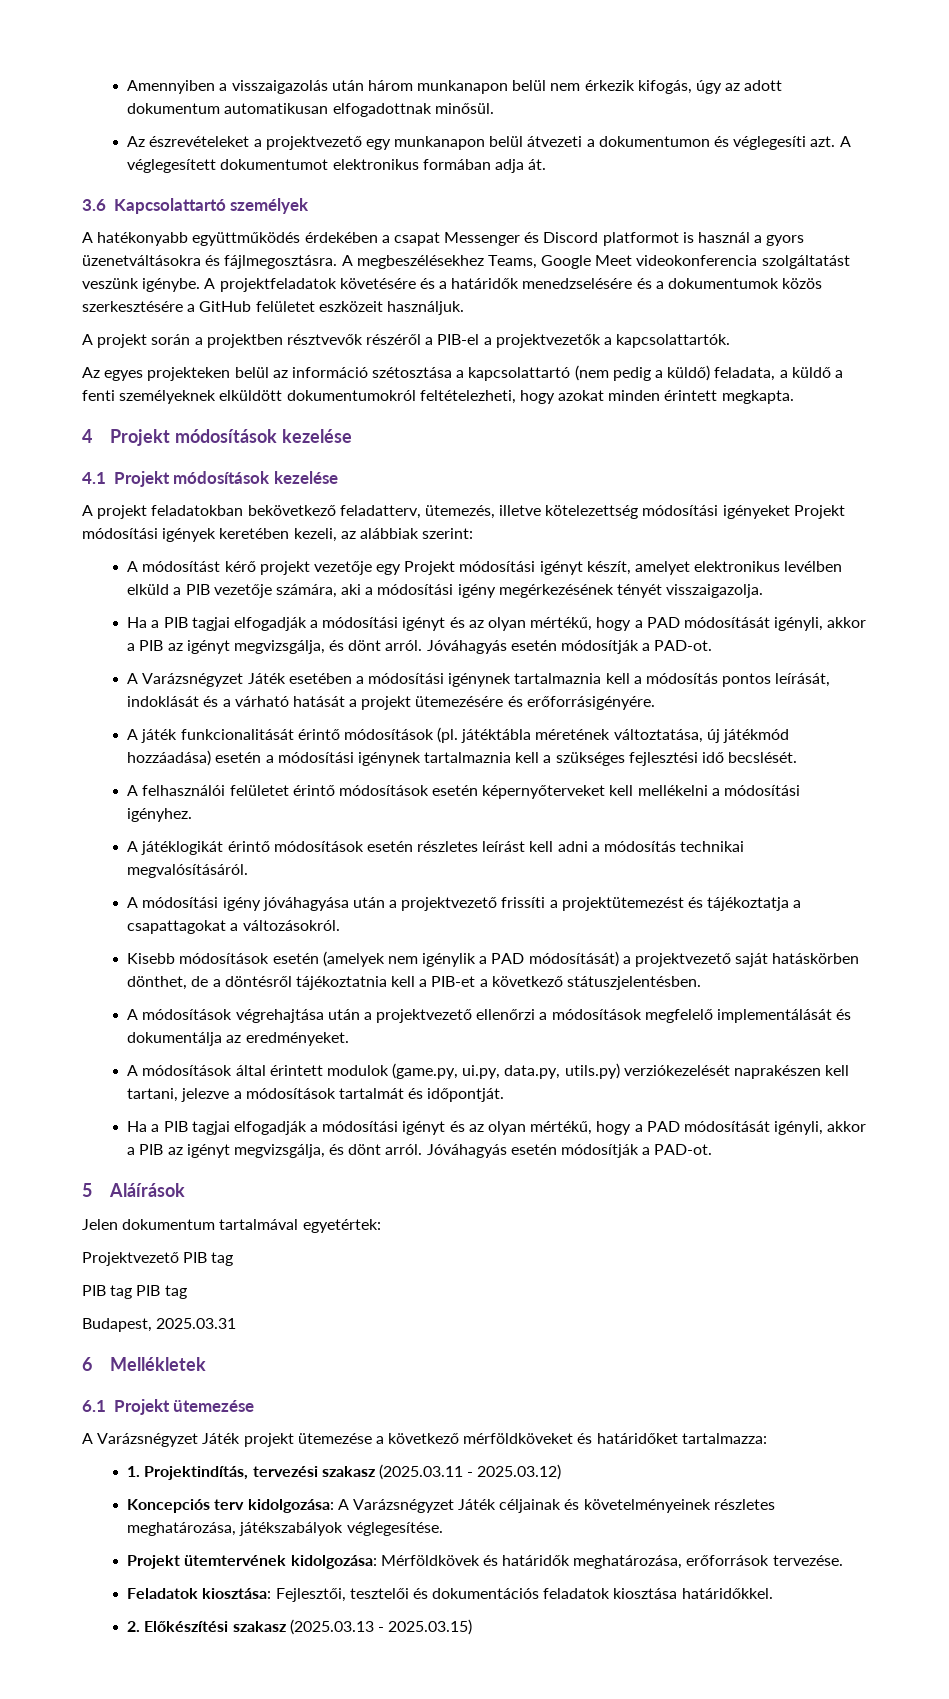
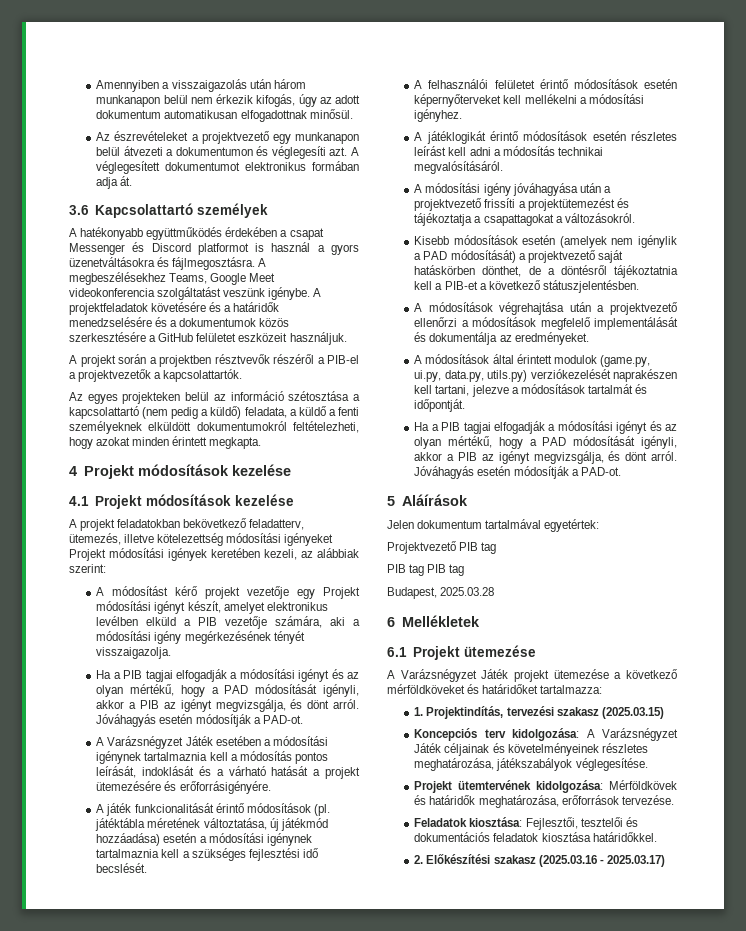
- Budapest, 2025.03.31
+ Budapest, 2025.03.28
- 1. Projektindítás, tervezési szakasz (2025.03.11 - 2025.03.12)
+ 1. Projektindítás, tervezési szakasz (2025.03.15)
- 2. Előkészítési szakasz (2025.03.13 - 2025.03.15)
+ 2. Előkészítési szakasz (2025.03.16 - 2025.03.17)

